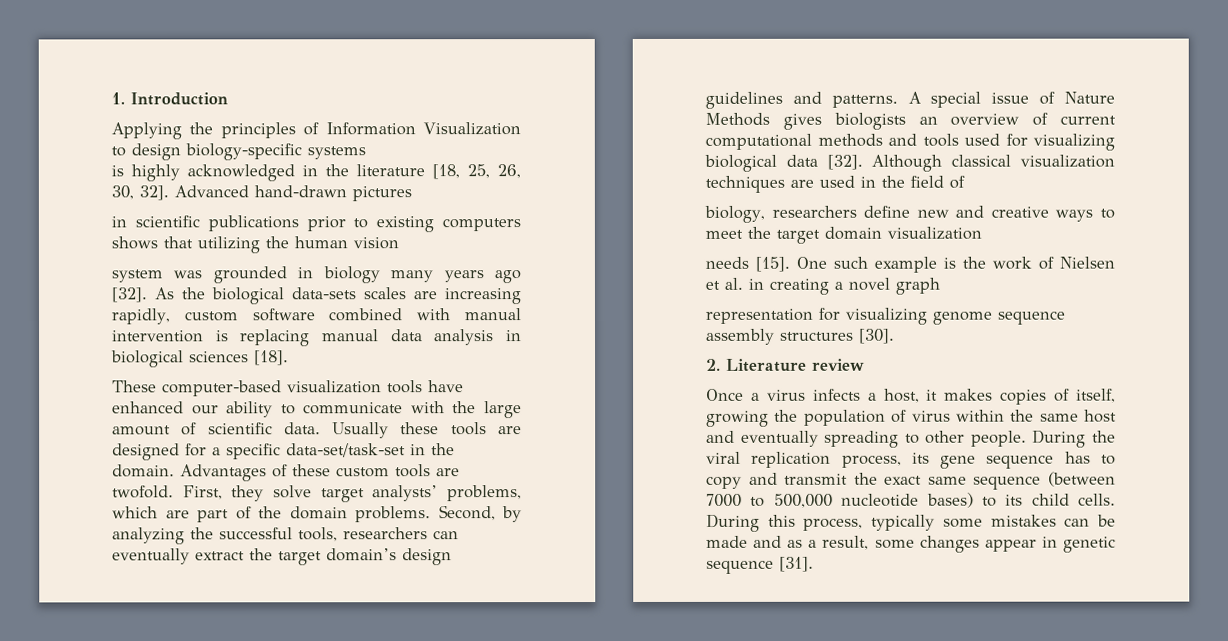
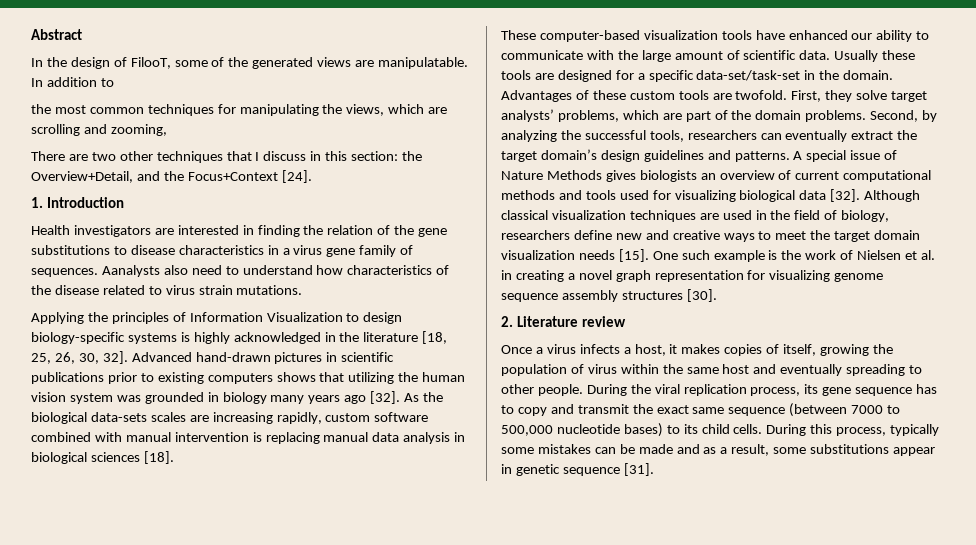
+ Abstract
+ In the design of FilooT, some of the generated views are manipulatable. In addition to
+ the most common techniques for manipulating the views, which are scrolling and zooming,
+ There are two other techniques that I discuss in this section: the Overview+Detail, and the Focus+Context [24].
  1. Introduction
+ Health investigators are interested in finding the relation of the gene substitutions to disease characteristics in a virus gene family of sequences. Aanalysts also need to understand how characteristics of the disease related to virus strain mutations.
- Applying the principles of Information Visualization to design biology-specific systems
- is highly acknowledged in the literature [18, 25, 26, 30, 32].
+ Applying the principles of Information Visualization to design biology-specific systems is highly acknowledged in the literature [18, 25, 26, 30, 32].
- Advanced hand-drawn pictures
- in scientific publications prior to existing computers shows that utilizing the human vision
- system was grounded in biology many years ago [32].
+ Advanced hand-drawn pictures in scientific publications prior to existing computers shows that utilizing the human vision system was grounded in biology many years ago [32].
- Although classical visualization techniques are used in the field of
- biology, researchers define new and creative ways to meet the target domain visualization
- needs [15].
+ Although classical visualization techniques are used in the field of biology, researchers define new and creative ways to meet the target domain visualization needs [15].
- One such example is the work of Nielsen et al. in creating a novel graph
- representation for visualizing genome sequence assembly structures [30].
+ One such example is the work of Nielsen et al. in creating a novel graph representation for visualizing genome sequence assembly structures [30].
- During this process, typically some mistakes can be made and as a result, some changes appear in genetic sequence [31].
+ During this process, typically some mistakes can be made and as a result, some substitutions appear in genetic sequence [31].

